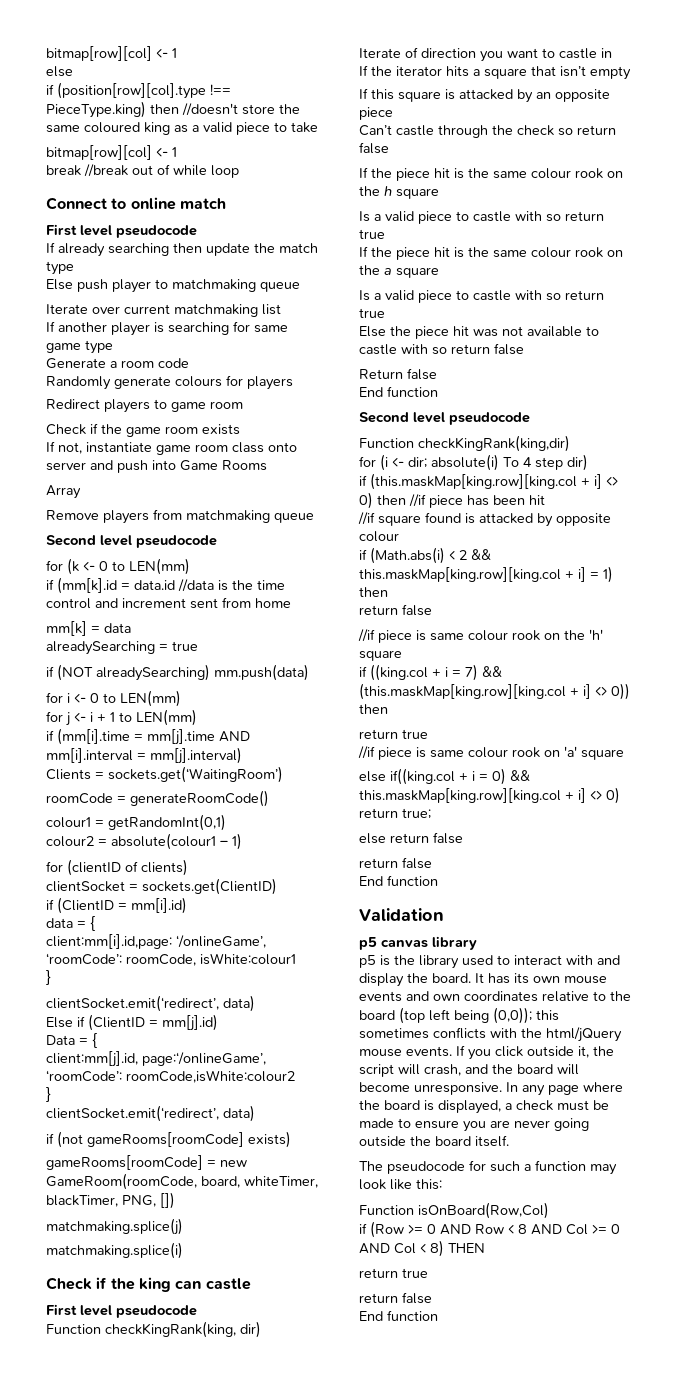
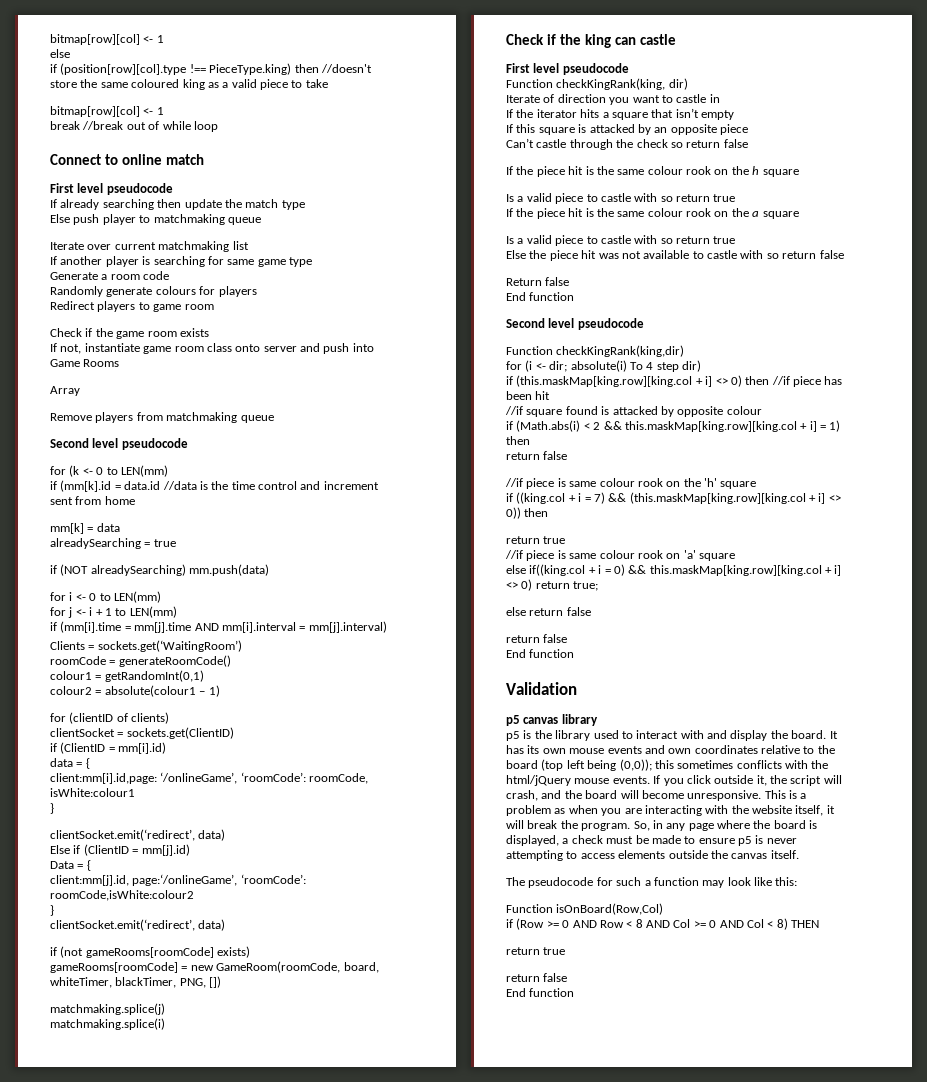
- In any page where the board is displayed, a check must be made to ensure you are never going outside the board itself.
+ This is a problem as when you are interacting with the website itself, it will break the program. So, in any page where the board is displayed, a check must be made to ensure p5 is never attempting to access elements outside the canvas itself.

